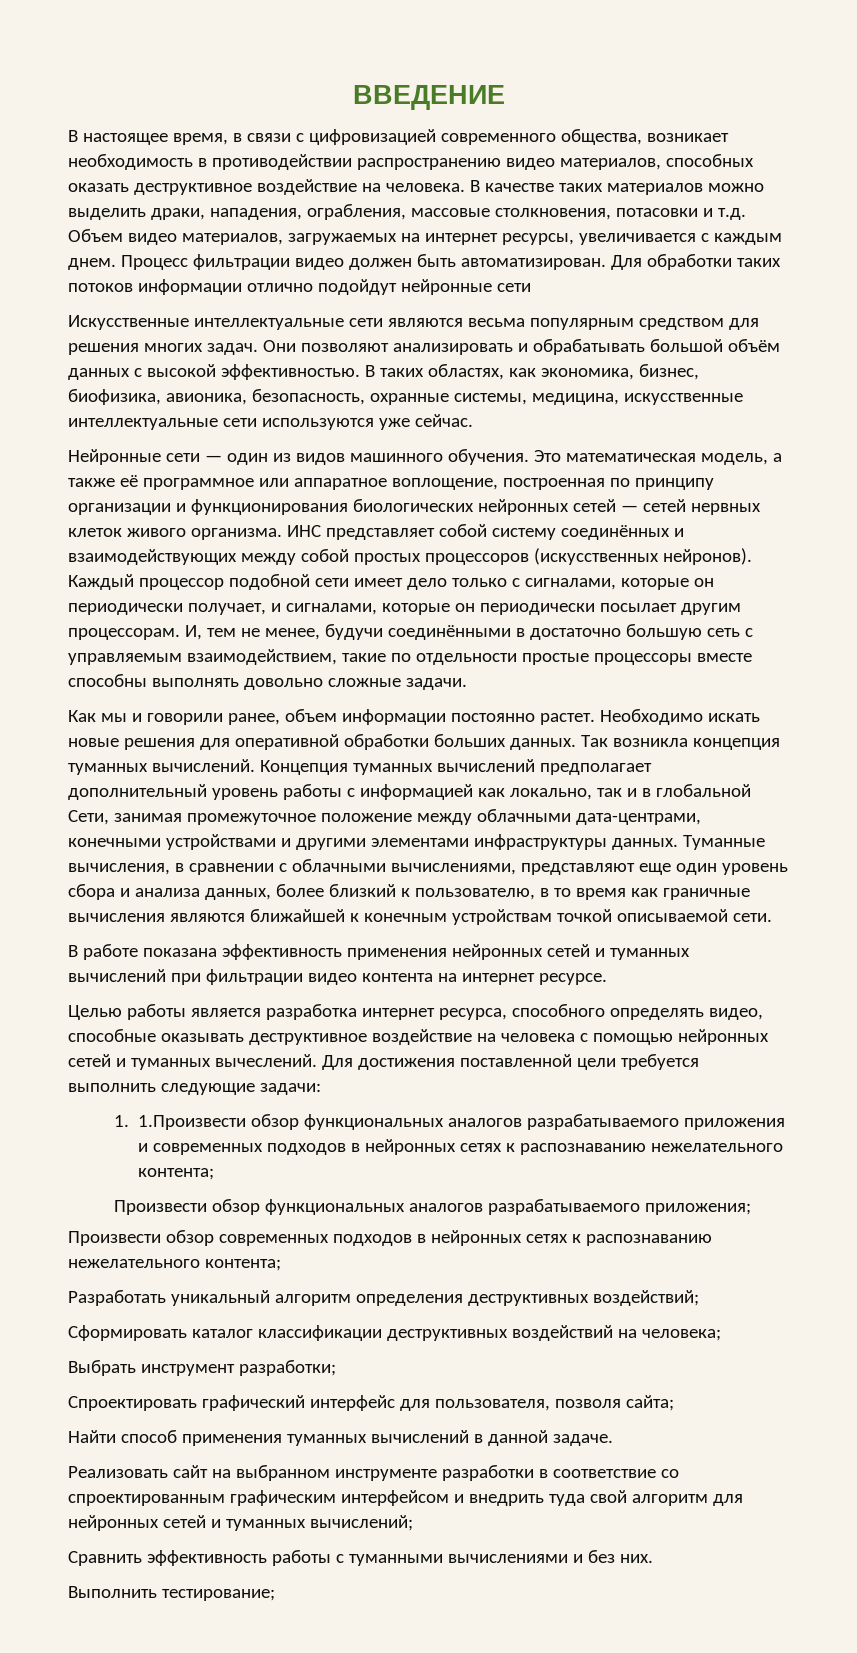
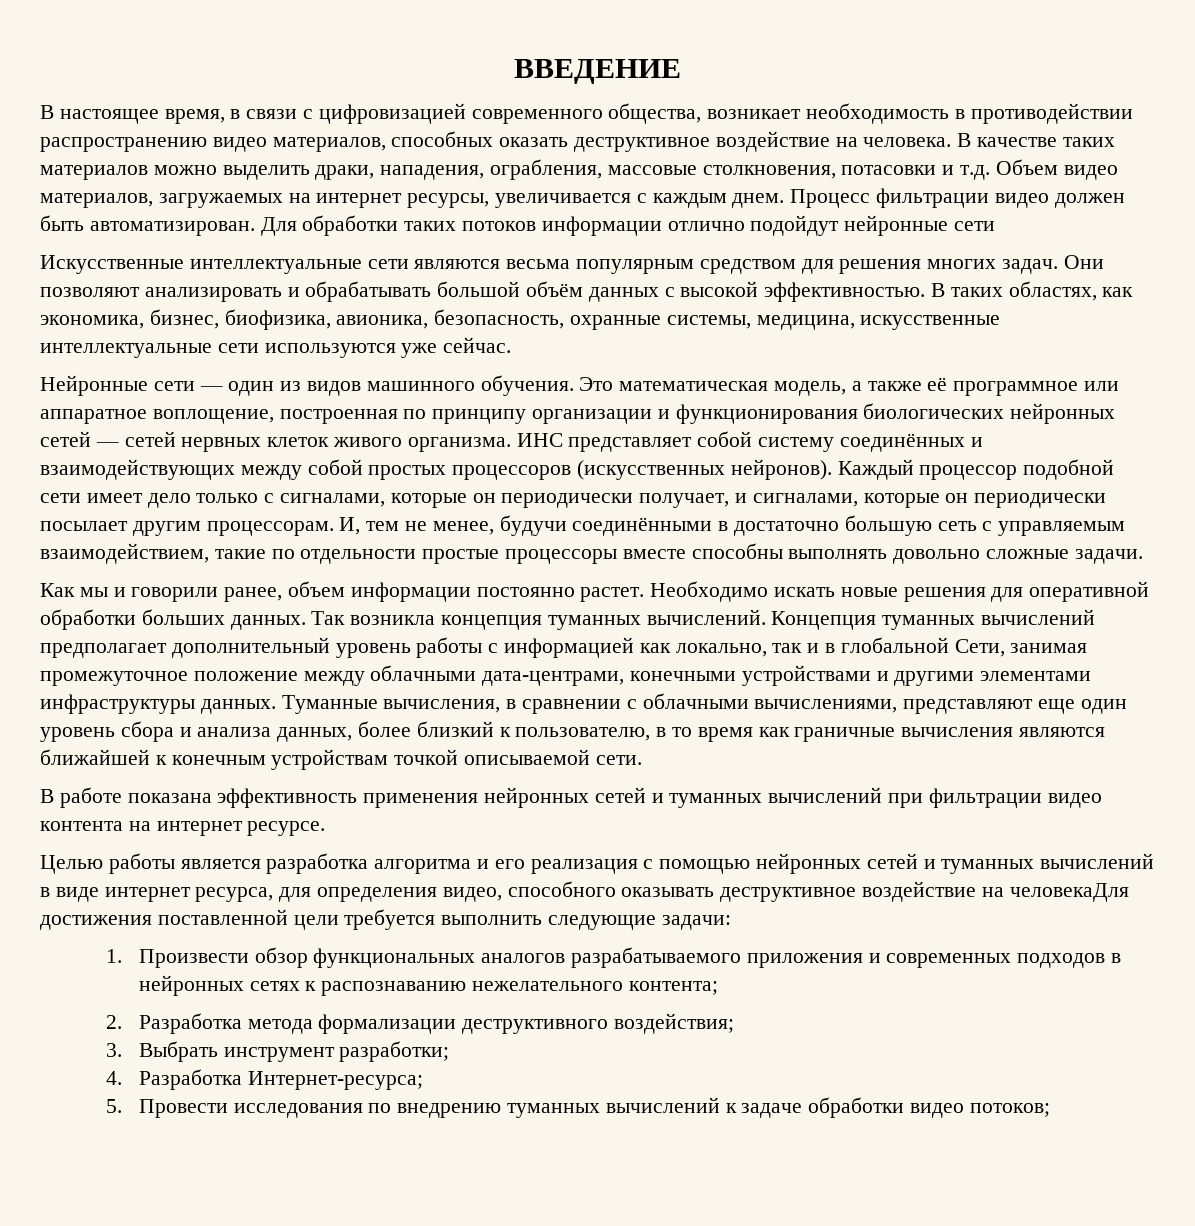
- Целью работы является разработка интернет ресурса, способного определять видео, способные оказывать деструктивное воздействие на человека с помощью нейронных сетей и туманных вычеслений. Для достижения поставленной цели требуется выполнить следующие задачи:
+ Целью работы является разработка алгоритма и его реализация с помощью нейронных сетей и туманных вычислений в виде интернет ресурса, для определения видео, способного оказывать деструктивное воздействие на человекаДля достижения поставленной цели требуется выполнить следующие задачи:
- 1. 1.Произвести обзор функциональных аналогов разрабатываемого приложения и современных подходов в нейронных сетях к распознаванию нежелательного контента;
+ 1. Произвести обзор функциональных аналогов разрабатываемого приложения и современных подходов в нейронных сетях к распознаванию нежелательного контента;
- Произвести обзор функциональных аналогов разрабатываемого приложения;
- Произвести обзор современных подходов в нейронных сетях к распознаванию нежелательного контента;
- Разработать уникальный алгоритм определения деструктивных воздействий;
- Сформировать каталог классификации деструктивных воздействий на человека;
- Выбрать инструмент разработки;
- Спроектировать графический интерфейс для пользователя, позволя сайта;
- Найти способ применения туманных вычислений в данной задаче.
- Реализовать сайт на выбранном инструменте разработки в соответствие со спроектированным графическим интерфейсом и внедрить туда свой алгоритм для нейронных сетей и туманных вычислений;
- Сравнить эффективность работы с туманными вычислениями и без них.
- Выполнить тестирование;
+ 2. Разработка метода формализации деструктивного воздействия;
+ 3. Выбрать инструмент разработки;
+ 4. Разработка Интернет-ресурса;
+ 5. Провести исследования по внедрению туманных вычислений к задаче обработки видео потоков;

